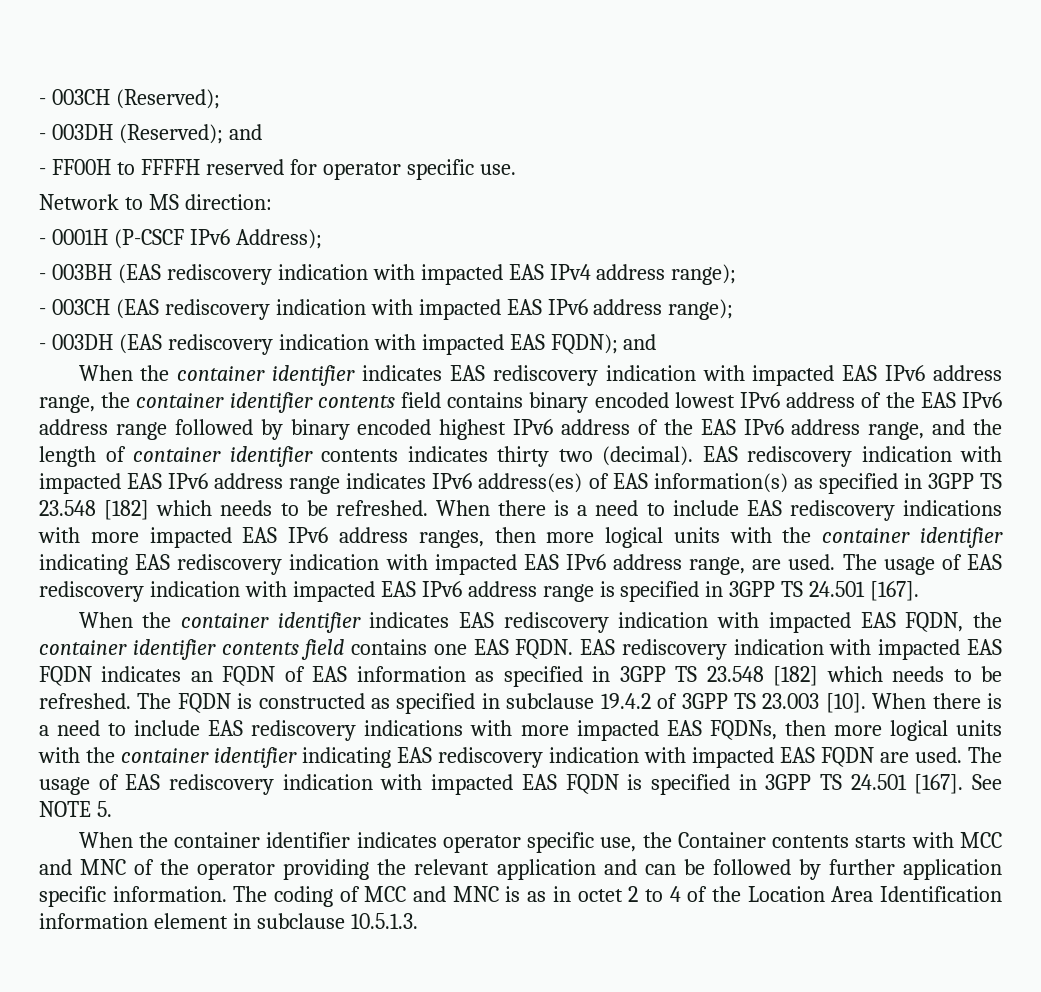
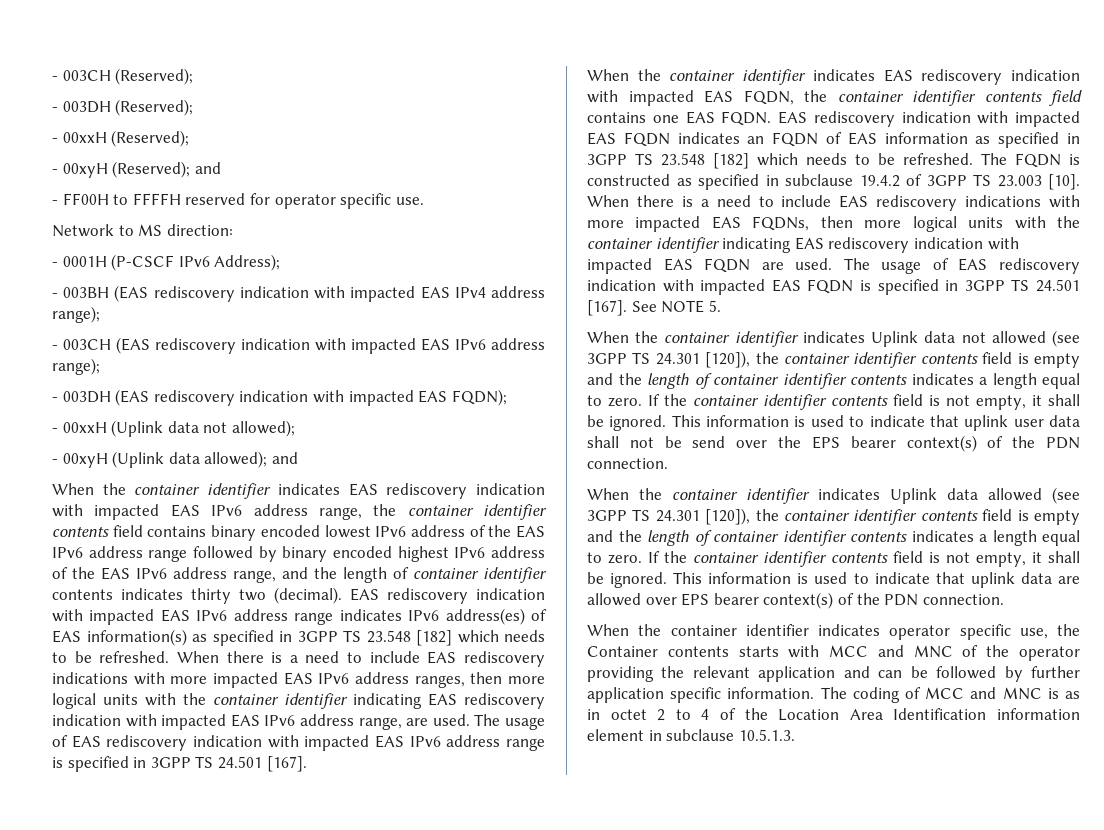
- - 003DH (Reserved); and
+ - 003DH (Reserved);
+ - 00xxH (Reserved);
+ - 00xyH (Reserved); and
- - 003DH (EAS rediscovery indication with impacted EAS FQDN); and
+ - 003DH (EAS rediscovery indication with impacted EAS FQDN);
+ - 00xxH (Uplink data not allowed);
+ - 00xyH (Uplink data allowed); and
+ When the container identifier indicates Uplink data not allowed (see 3GPP TS 24.301 [120]), the container identifier contents field is empty and the length of container identifier contents indicates a length equal to zero. If the container identifier contents field is not empty, it shall be ignored. This information is used to indicate that uplink user data shall not be send over the EPS bearer context(s) of the PDN connection.
+ When the container identifier indicates Uplink data allowed (see 3GPP TS 24.301 [120]), the container identifier contents field is empty and the length of container identifier contents indicates a length equal to zero. If the container identifier contents field is not empty, it shall be ignored. This information is used to indicate that uplink data are allowed over EPS bearer context(s) of the PDN connection.

